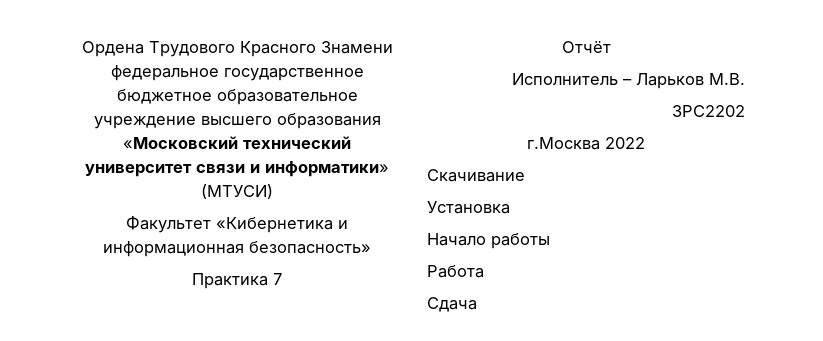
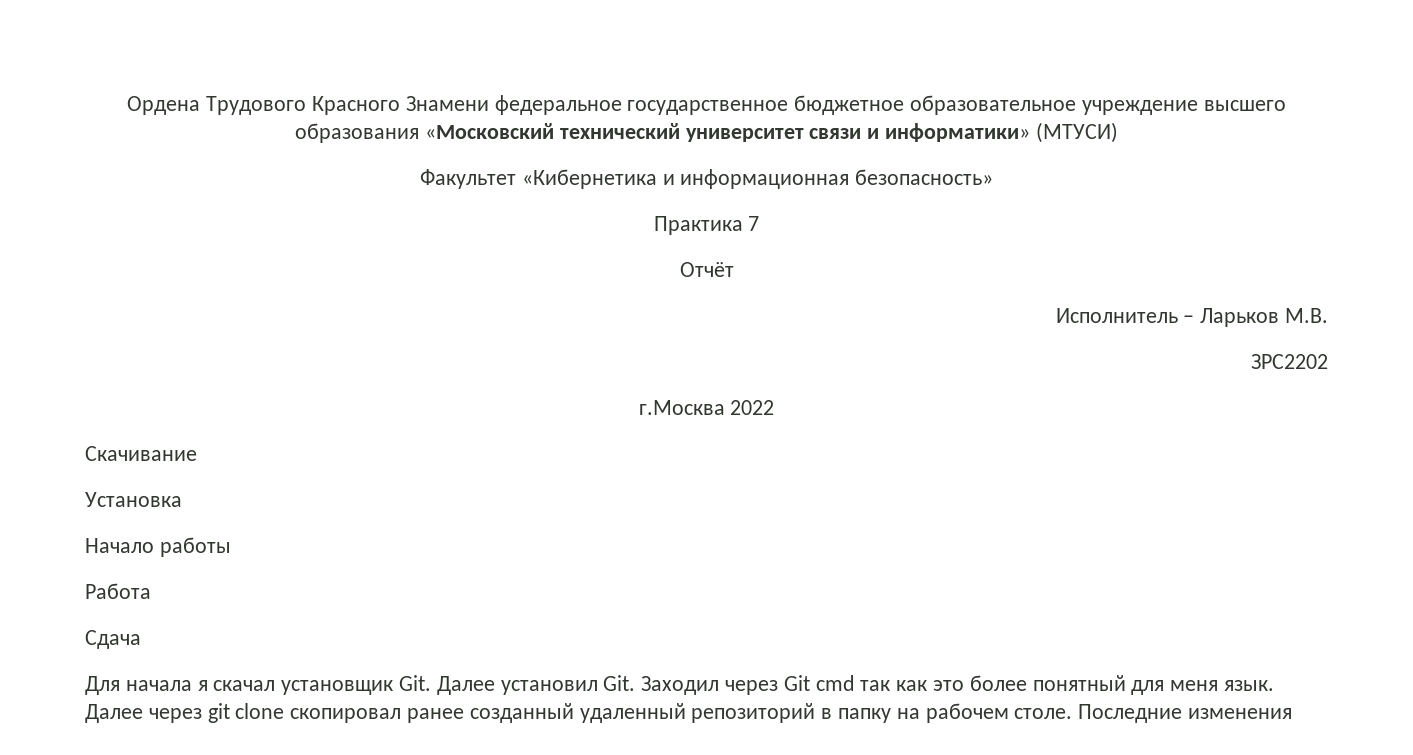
+ Для начала я скачал установщик Git. Далее установил Git. Заходил через Git cmd так как это более понятный для меня язык. Далее через git clone скопировал ранее созданный удаленный репозиторий в папку на рабочем столе. Последние изменения

